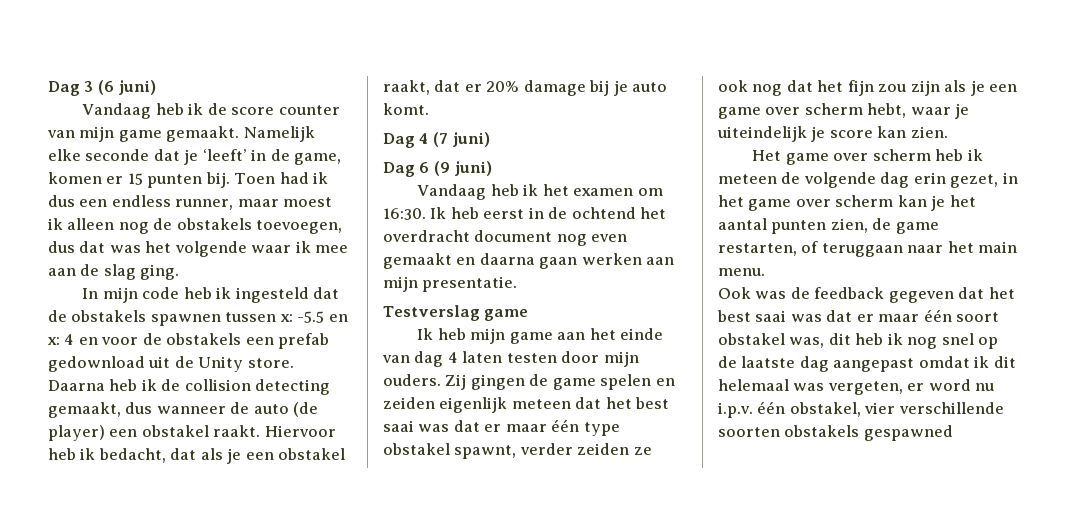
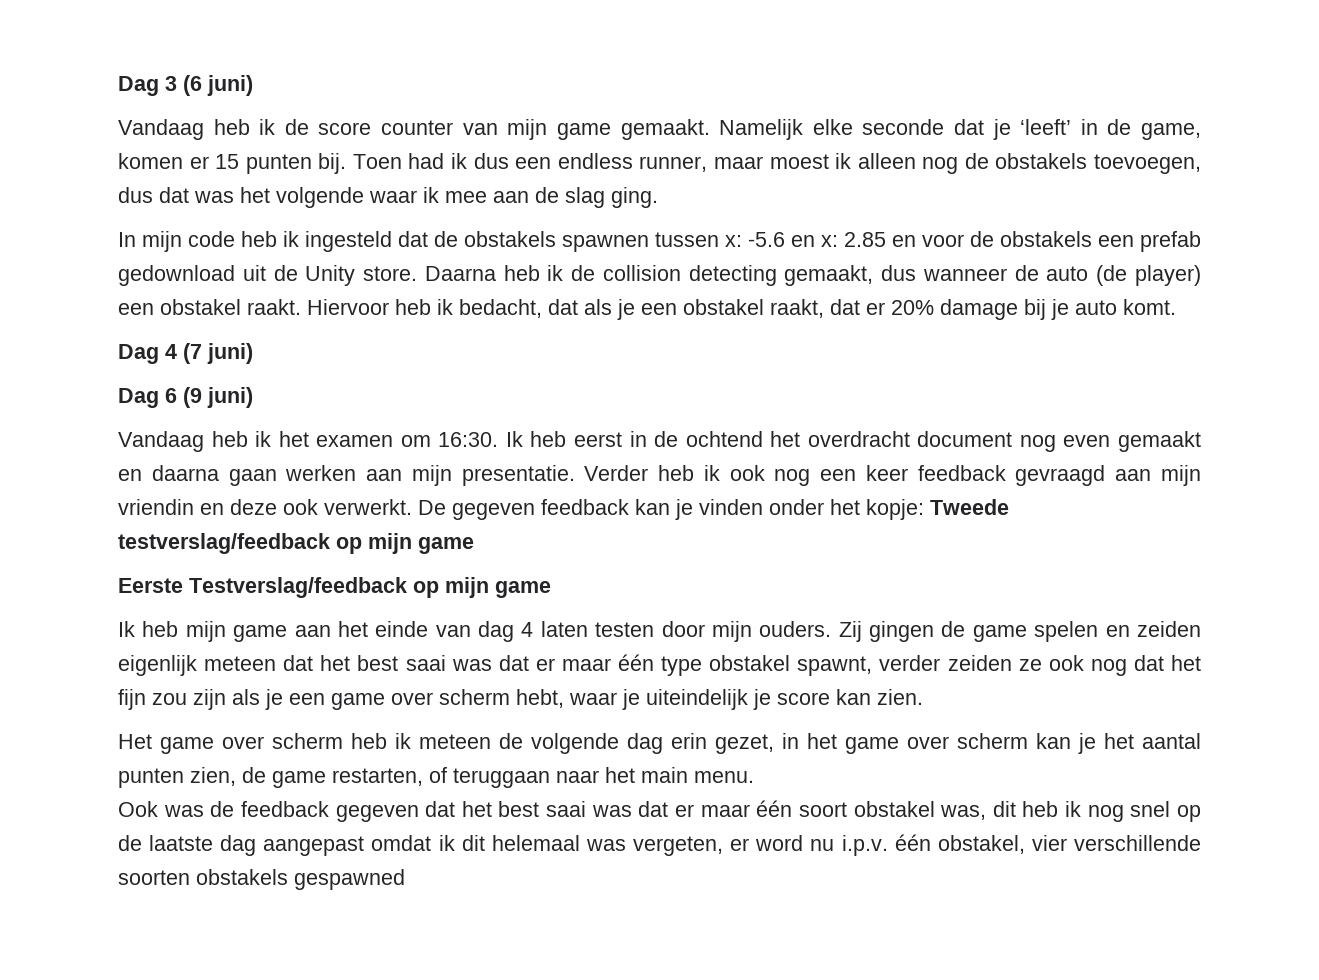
- In mijn code heb ik ingesteld dat de obstakels spawnen tussen x: -5.5 en x: 4 en voor de obstakels een prefab gedownload uit de Unity store.
+ In mijn code heb ik ingesteld dat de obstakels spawnen tussen x: -5.6 en x: 2.85 en voor de obstakels een prefab gedownload uit de Unity store.
- Ik heb eerst in de ochtend het overdracht document nog even gemaakt en daarna gaan werken aan mijn presentatie.
- Testverslag game
+ Ik heb eerst in de ochtend het overdracht document nog even gemaakt en daarna gaan werken aan mijn presentatie. Verder heb ik ook nog een keer feedback gevraagd aan mijn vriendin en deze ook verwerkt. De gegeven feedback kan je vinden onder het kopje: Tweede testverslag/feedback op mijn game
+ Eerste Testverslag/feedback op mijn game

